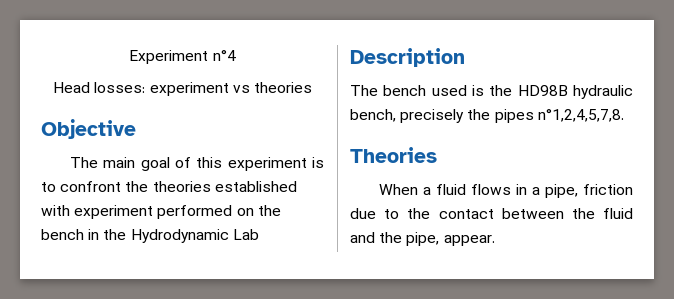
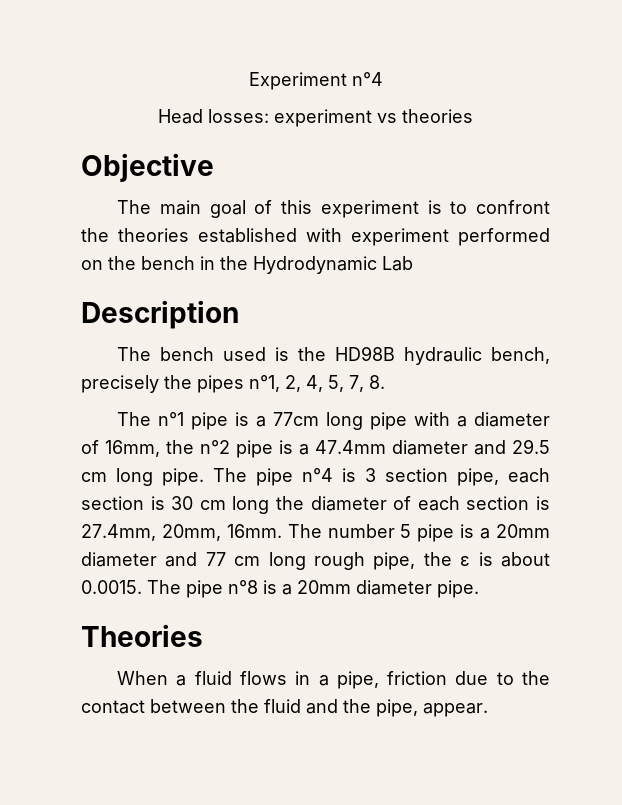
- The bench used is the HD98B hydraulic bench, precisely the pipes n°1,2,4,5,7,8.
+ The bench used is the HD98B hydraulic bench, precisely the pipes n°1, 2, 4, 5, 7, 8.
+ The n°1 pipe is a 77cm long pipe with a diameter of 16mm, the n°2 pipe is a 47.4mm diameter and 29.5 cm long pipe. The pipe n°4 is 3 section pipe, each section is 30 cm long the diameter of each section is 27.4mm, 20mm, 16mm. The number 5 pipe is a 20mm diameter and 77 cm long rough pipe, the ε is about 0.0015. The pipe n°8 is a 20mm diameter pipe.

